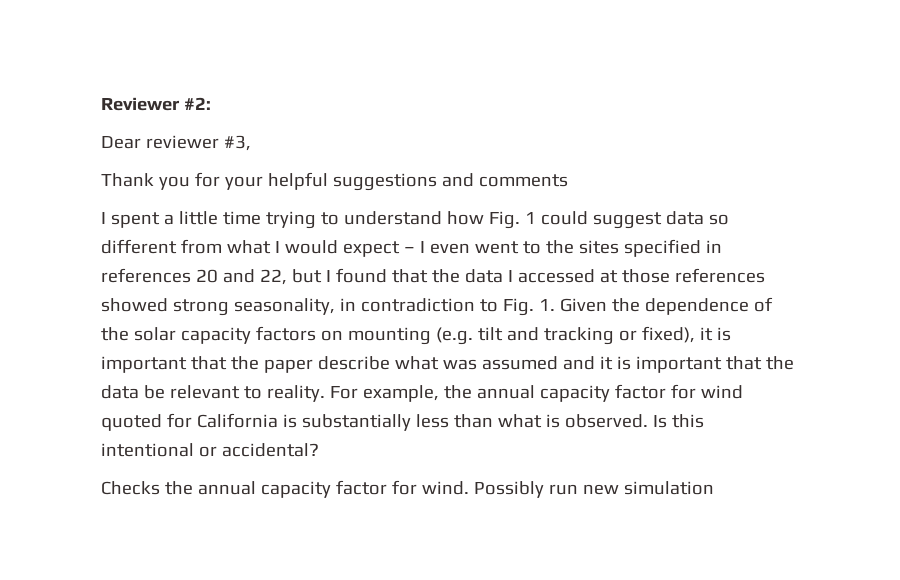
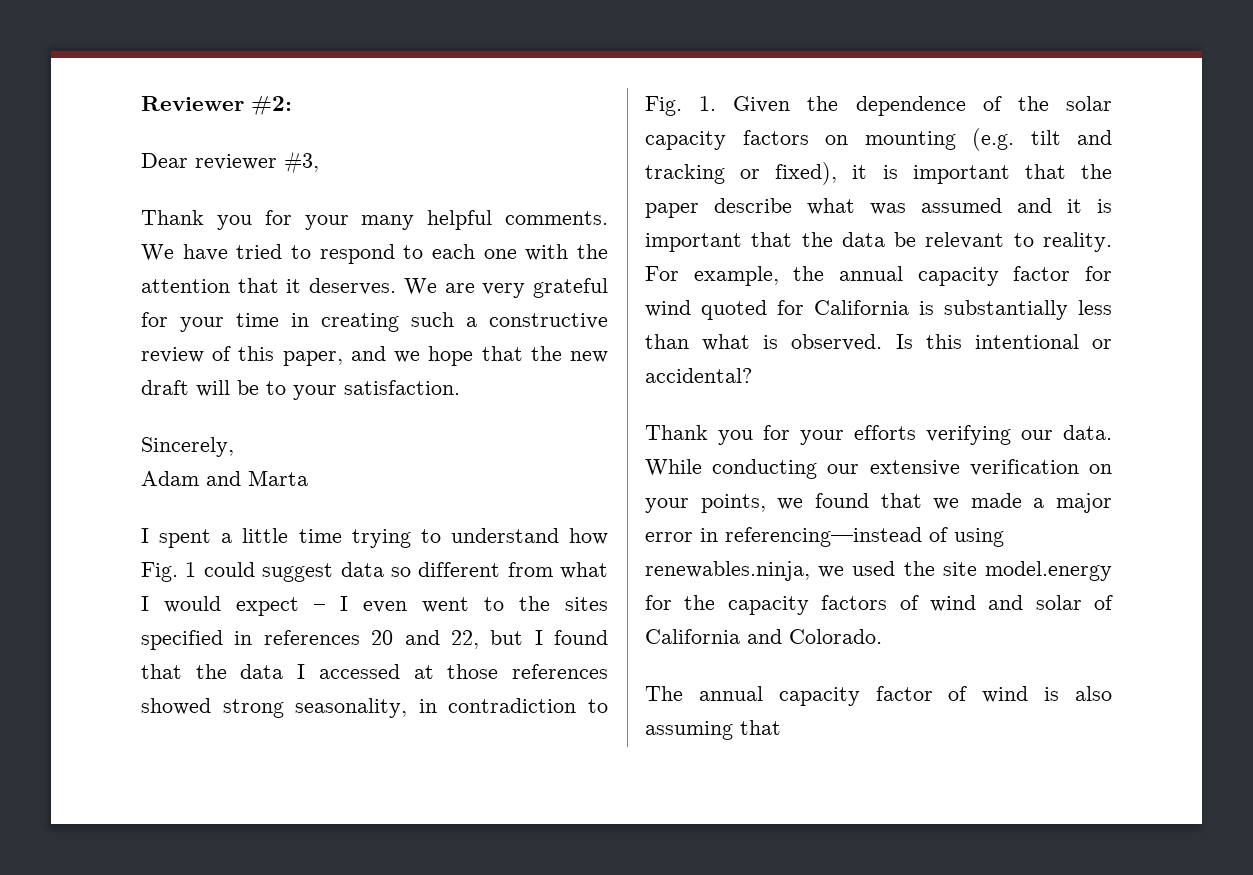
- Thank you for your helpful suggestions and comments
+ Thank you for your many helpful comments. We have tried to respond to each one with the attention that it deserves. We are very grateful for your time in creating such a constructive review of this paper, and we hope that the new draft will be to your satisfaction.
+ Sincerely,
+ Adam and Marta
- Checks the annual capacity factor for wind. Possibly run new simulation
+ Thank you for your efforts verifying our data. While conducting our extensive verification on your points, we found that we made a major error in referencing—instead of using renewables.ninja, we used the site model.energy for the capacity factors of wind and solar of California and Colorado.
+ The annual capacity factor of wind is also assuming that

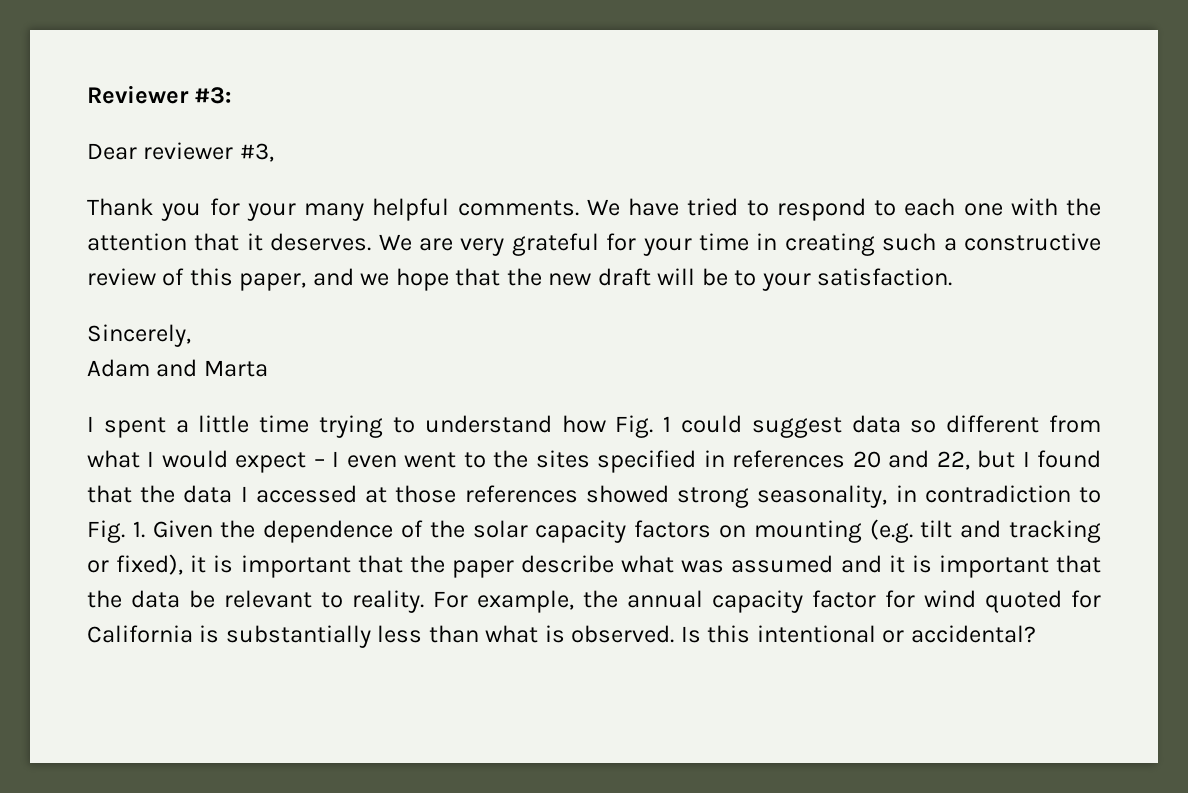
- Reviewer #2:
+ Reviewer #3:
- Thank you for your efforts verifying our data. While conducting our extensive verification on your points, we found that we made a major error in referencing—instead of using renewables.ninja, we used the site model.energy for the capacity factors of wind and solar of California and Colorado.
- The annual capacity factor of wind is also assuming that

